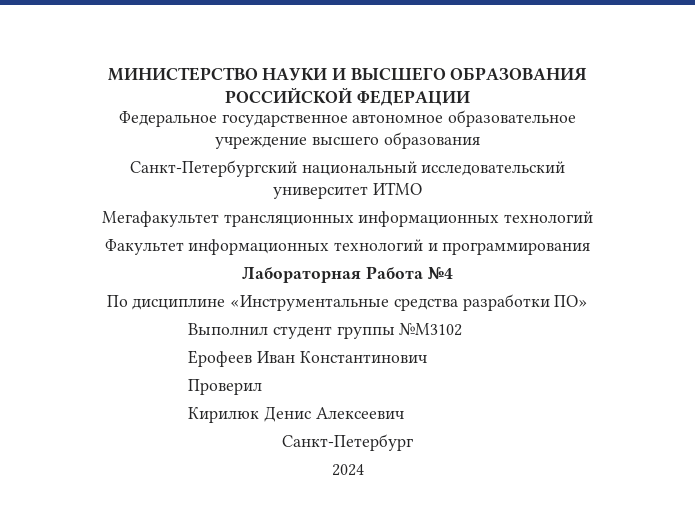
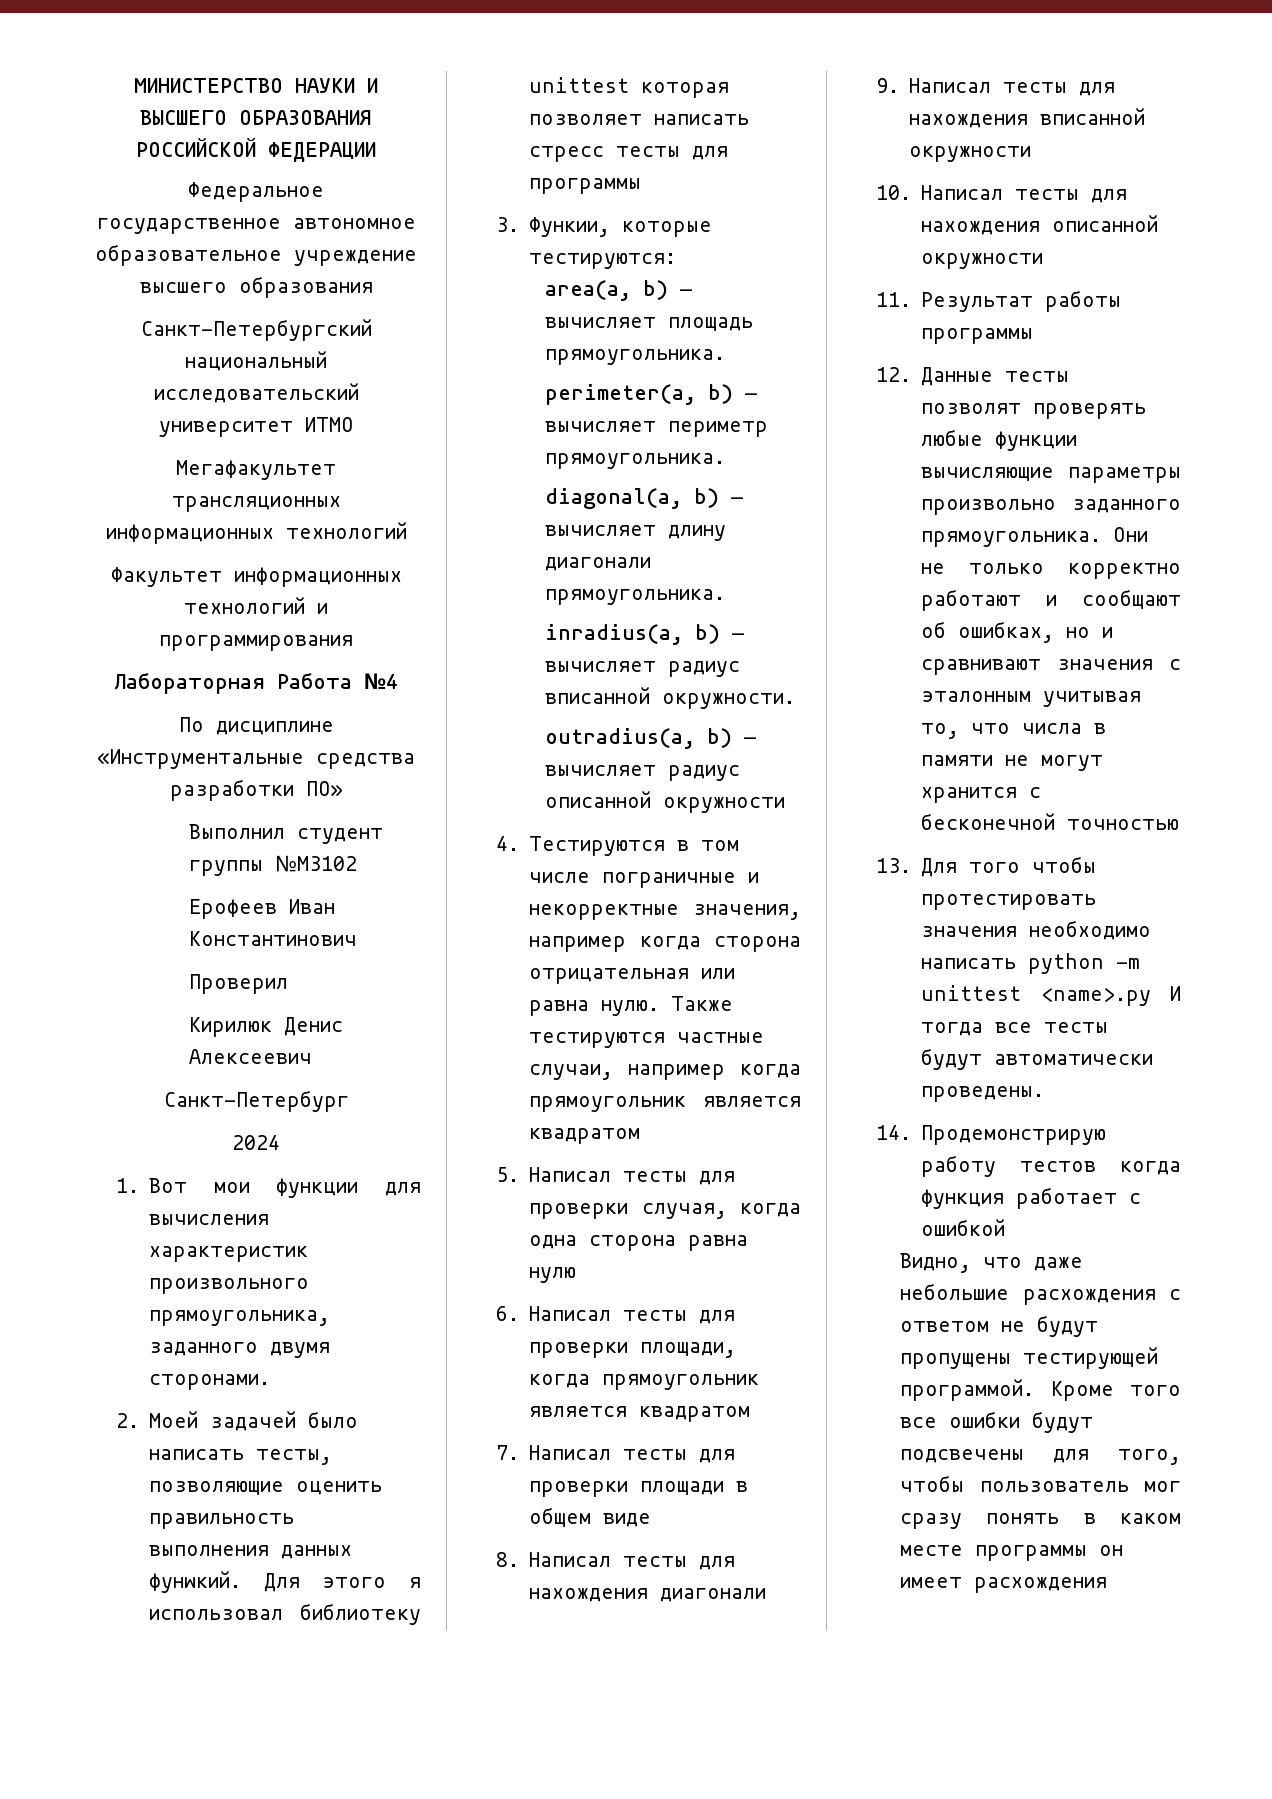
+ 1. Вот мои функции для вычисления характеристик произвольного прямоугольника, заданного двумя сторонами.
+ 2. Моей задачей было написать тесты, позволяющие оценить правильность выполнения данных фунwкий. Для этого я использовал библиотеку unittest которая позволяет написать стресс тесты для программы
+ 3. Функии, которые тестируются:
+ area(a, b) — вычисляет площадь прямоугольника.
+ perimeter(a, b) — вычисляет периметр прямоугольника.
+ diagonal(a, b) — вычисляет длину диагонали прямоугольника.
+ inradius(a, b) — вычисляет радиус вписанной окружности.
+ outradius(a, b) — вычисляет радиус описанной окружности
+ 4. Тестируются в том числе пограничные и некорректные значения, например когда сторона отрицательная или равна нулю. Также тестируются частные случаи, например когда прямоугольник является квадратом
+ 5. Написал тесты для проверки случая, когда одна сторона равна нулю
+ 6. Написал тесты для проверки площади, когда прямоугольник является квадратом
+ 7. Написал тесты для проверки площади в общем виде
+ 8. Написал тесты для нахождения диагонали
+ 9. Написал тесты для нахождения вписанной окружности
+ 10. Написал тесты для нахождения описанной окружности
+ 11. Результат работы программы
+ 12. Данные тесты позволят проверять любые функции вычисляющие параметры произвольно заданного прямоугольника. Они не только корректно работают и сообщают об ошибках, но и сравнивают значения с эталонным учитывая то, что числа в памяти не могут хранится с бесконечной точностью
+ 13. Для того чтобы протестировать значения необходимо написать python -m unittest <name>.py И тогда все тесты будут автоматически проведены.
+ 14. Продемонстрирую работу тестов когда функция работает с ошибкой
+ Видно, что даже небольшие расхождения с ответом не будут пропущены тестирующей программой. Кроме того все ошибки будут подсвечены для того, чтобы пользователь мог сразу понять в каком месте программы он имеет расхождения

